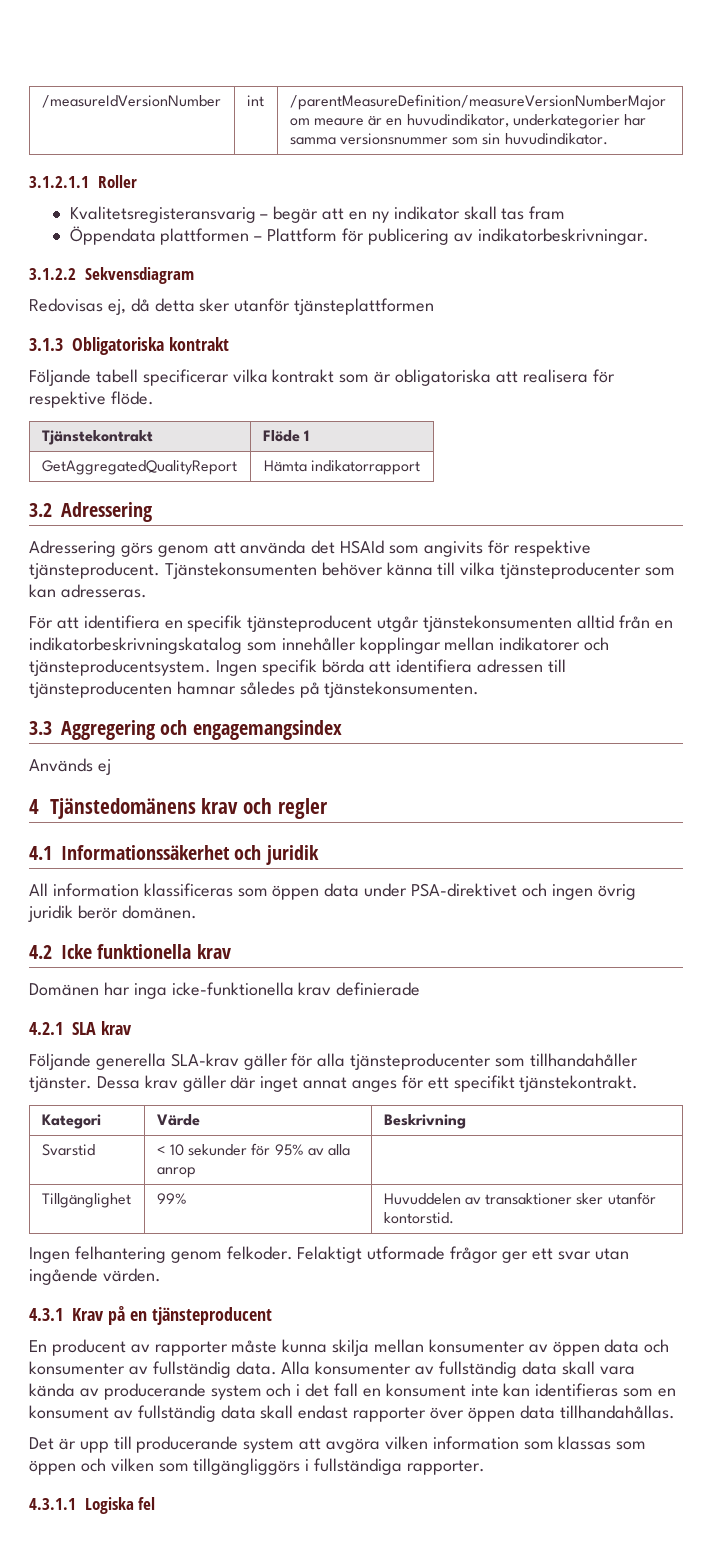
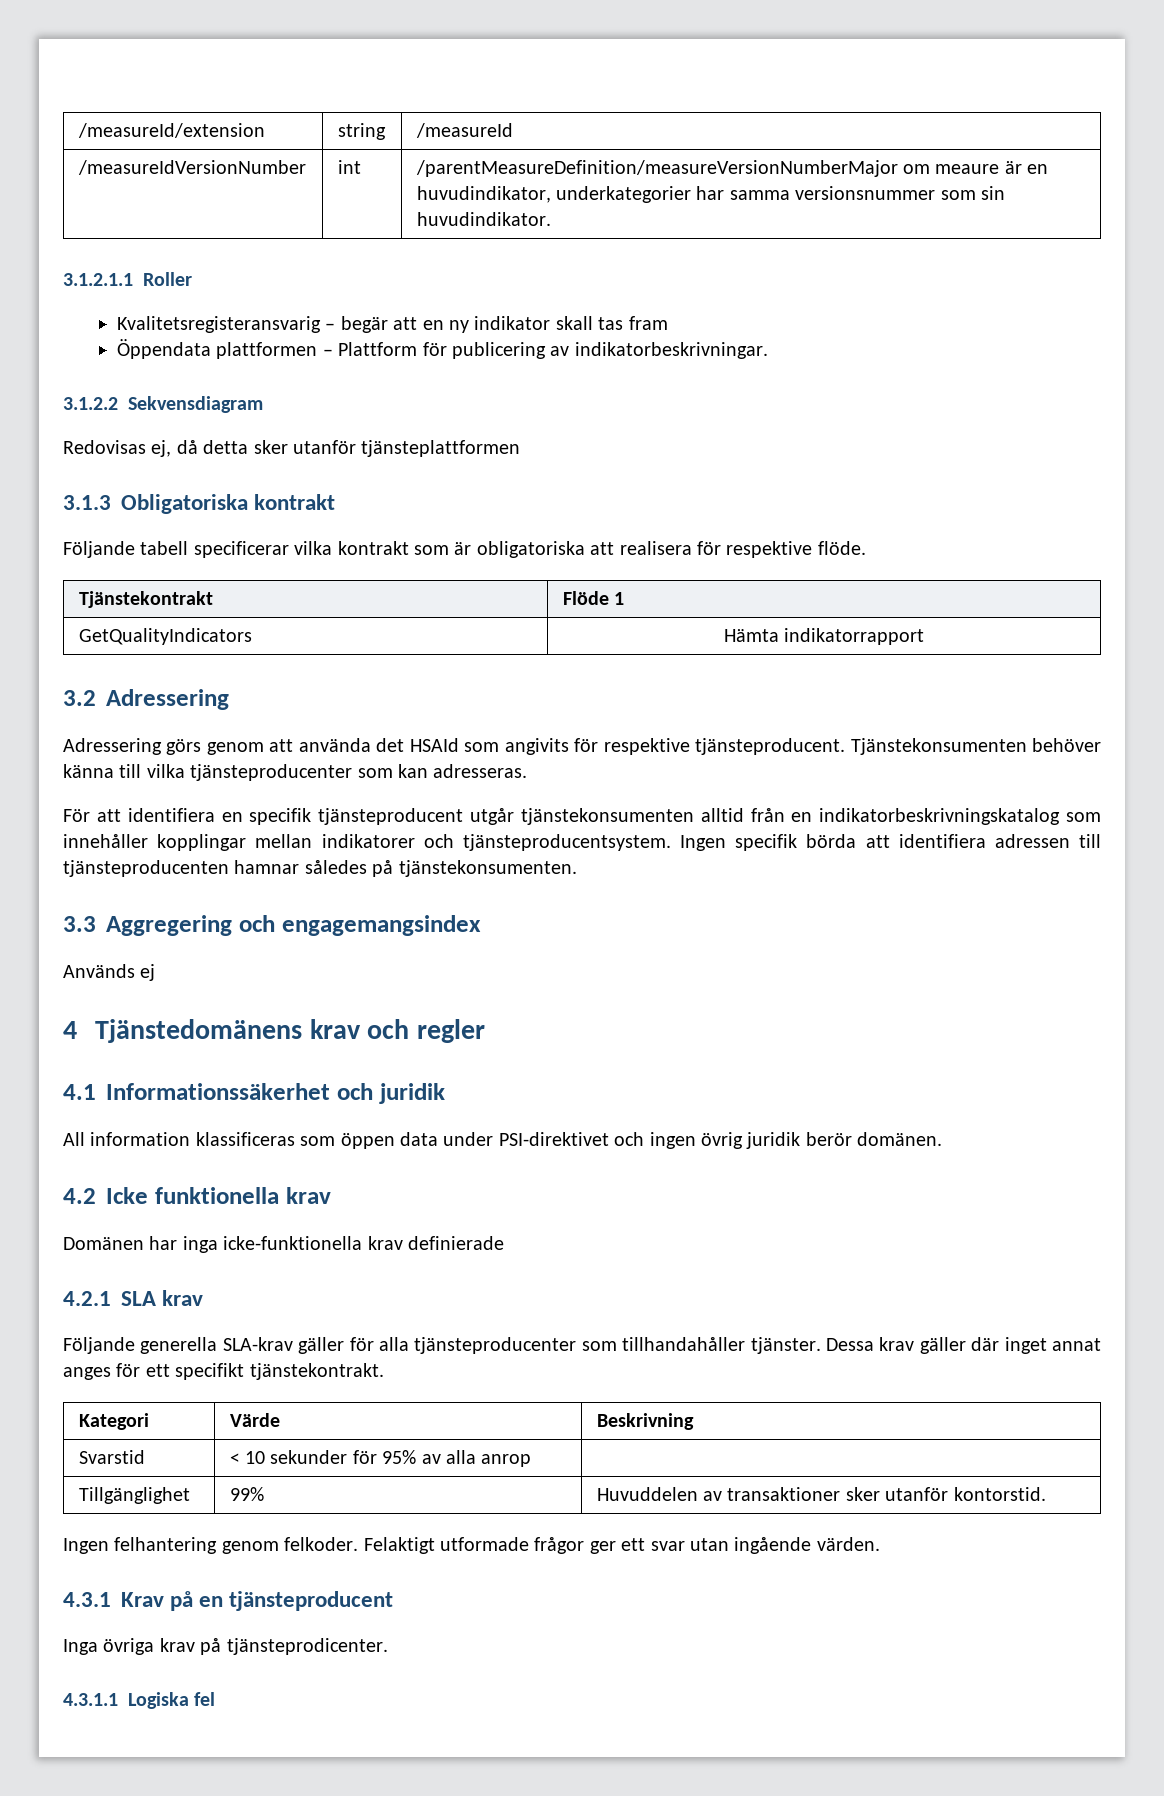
+ /measureId/extension | string | /measureId
- GetAggregatedQualityReport | Hämta indikatorrapport
+ GetQualityIndicators | Hämta indikatorrapport
- All information klassificeras som öppen data under PSA-direktivet och ingen övrig juridik berör domänen.
+ All information klassificeras som öppen data under PSI-direktivet och ingen övrig juridik berör domänen.
- En producent av rapporter måste kunna skilja mellan konsumenter av öppen data och konsumenter av fullständig data. Alla konsumenter av fullständig data skall vara kända av producerande system och i det fall en konsument inte kan identifieras som en konsument av fullständig data skall endast rapporter över öppen data tillhandahållas.
- Det är upp till producerande system att avgöra vilken information som klassas som öppen och vilken som tillgängliggörs i fullständiga rapporter.
+ Inga övriga krav på tjänsteprodicenter.

